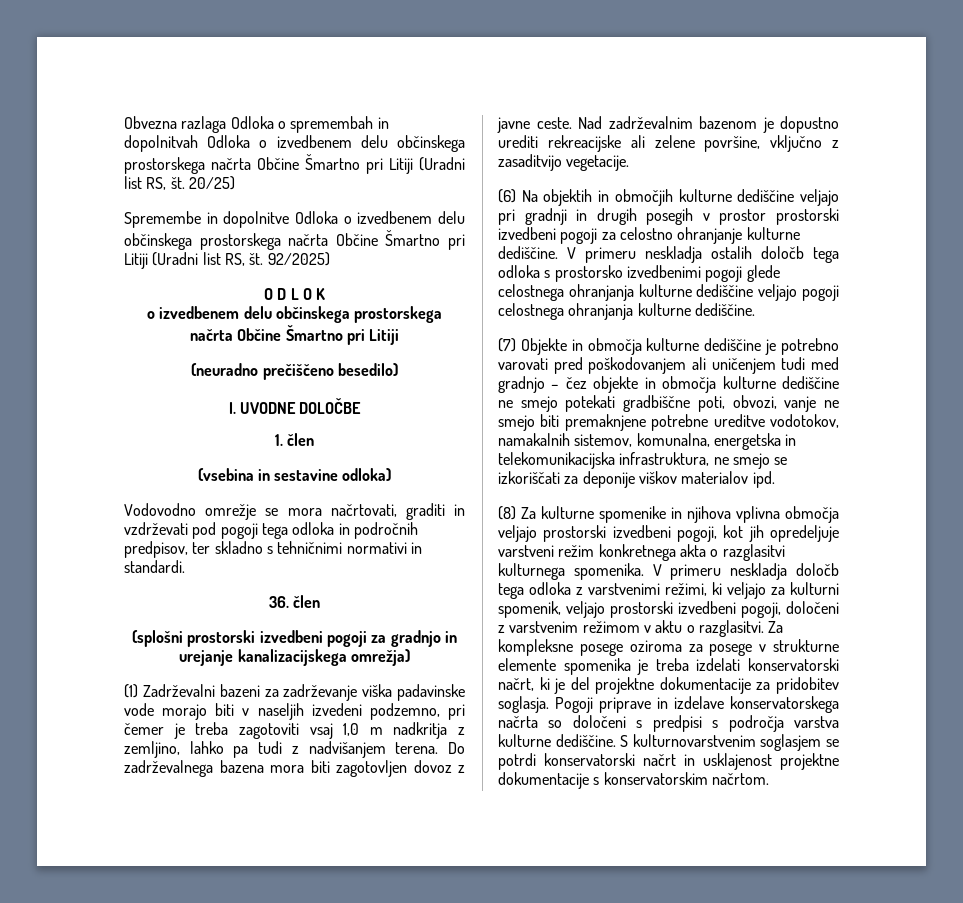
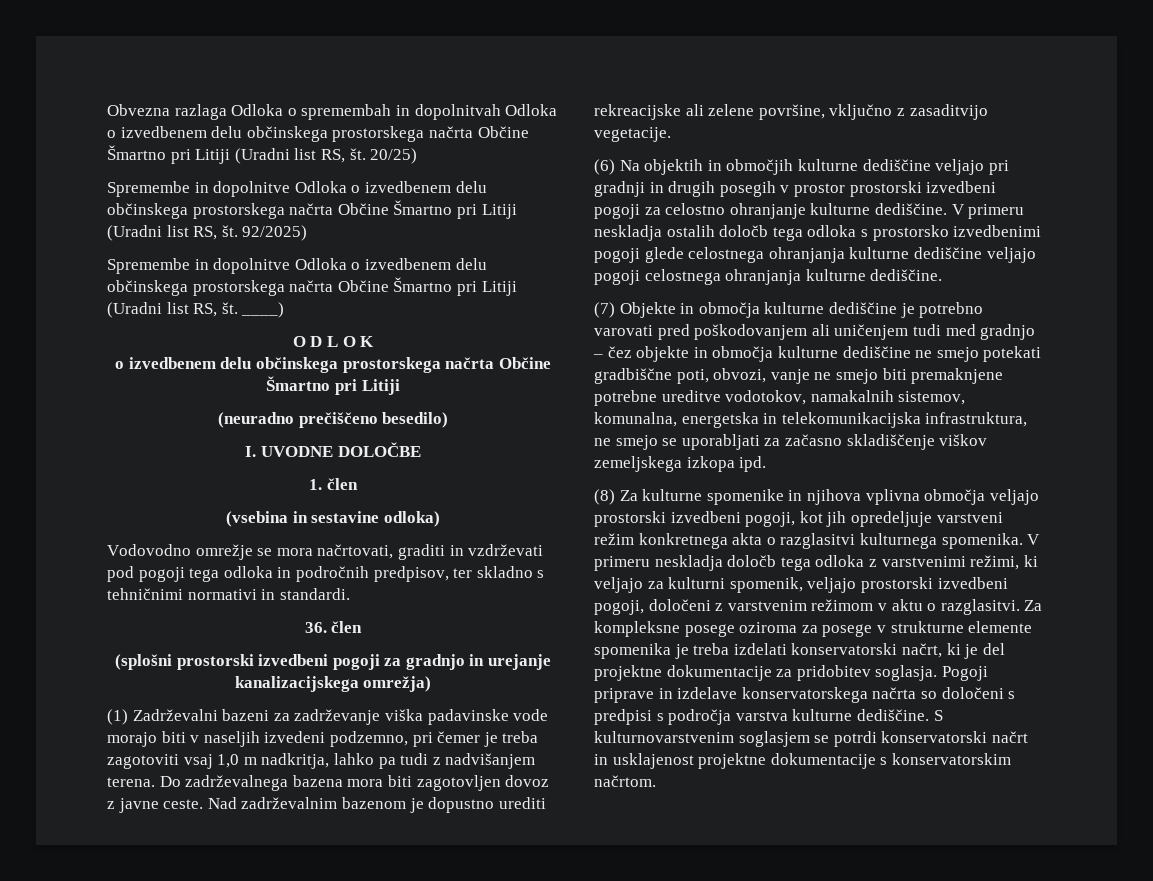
+ Spremembe in dopolnitve Odloka o izvedbenem delu občinskega prostorskega načrta Občine Šmartno pri Litiji (Uradni list RS, št. ____)
- (1) Zadrževalni bazeni za zadrževanje viška padavinske vode morajo biti v naseljih izvedeni podzemno, pri čemer je treba zagotoviti vsaj 1,0 m nadkritja z zemljino, lahko pa tudi z nadvišanjem terena.
+ (1) Zadrževalni bazeni za zadrževanje viška padavinske vode morajo biti v naseljih izvedeni podzemno, pri čemer je treba zagotoviti vsaj 1,0 m nadkritja, lahko pa tudi z nadvišanjem terena.
- (7) Objekte in območja kulturne dediščine je potrebno varovati pred poškodovanjem ali uničenjem tudi med gradnjo – čez objekte in območja kulturne dediščine ne smejo potekati gradbiščne poti, obvozi, vanje ne smejo biti premaknjene potrebne ureditve vodotokov, namakalnih sistemov, komunalna, energetska in telekomunikacijska infrastruktura, ne smejo se izkoriščati za deponije viškov materialov ipd.
+ (7) Objekte in območja kulturne dediščine je potrebno varovati pred poškodovanjem ali uničenjem tudi med gradnjo – čez objekte in območja kulturne dediščine ne smejo potekati gradbiščne poti, obvozi, vanje ne smejo biti premaknjene potrebne ureditve vodotokov, namakalnih sistemov, komunalna, energetska in telekomunikacijska infrastruktura, ne smejo se uporabljati za začasno skladiščenje viškov zemeljskega izkopa ipd.

